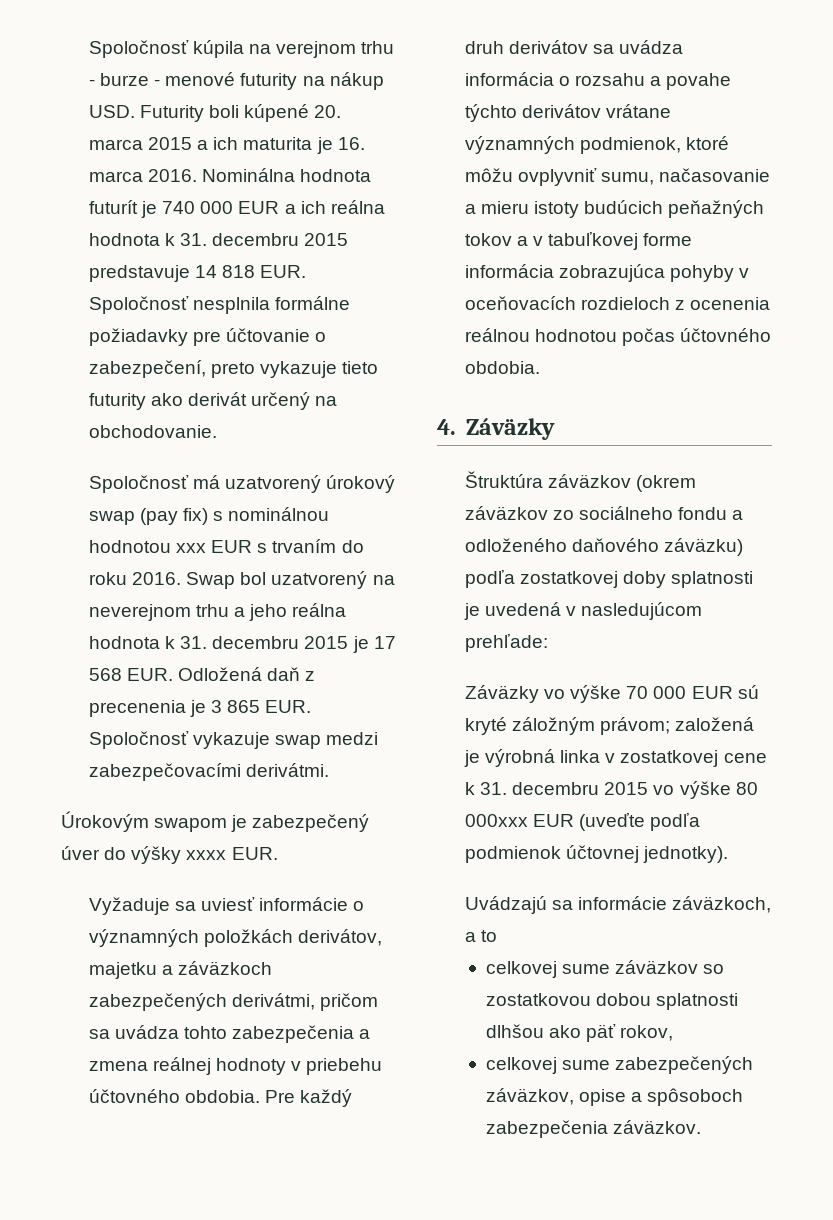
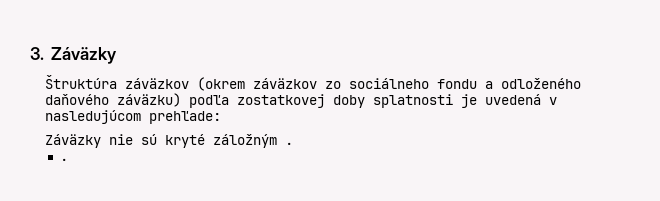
- Spoločnosť kúpila na verejnom trhu - burze - menové futurity na nákup USD. Futurity boli kúpené 20. marca 2015 a ich maturita je 16. marca 2016. Nominálna hodnota futurít je 740 000 EUR a ich reálna hodnota k 31. decembru 2015 predstavuje 14 818 EUR. Spoločnosť nesplnila formálne požiadavky pre účtovanie o zabezpečení, preto vykazuje tieto futurity ako derivát určený na obchodovanie.
- Spoločnosť má uzatvorený úrokový swap (pay fix) s nominálnou hodnotou xxx EUR s trvaním do roku 2016. Swap bol uzatvorený na neverejnom trhu a jeho reálna hodnota k 31. decembru 2015 je 17 568 EUR. Odložená daň z precenenia je 3 865 EUR. Spoločnosť vykazuje swap medzi zabezpečovacími derivátmi.
- Úrokovým swapom je zabezpečený úver do výšky xxxx EUR.
- Vyžaduje sa uviesť informácie o významných položkách derivátov, majetku a záväzkoch zabezpečených derivátmi, pričom sa uvádza tohto zabezpečenia a zmena reálnej hodnoty v priebehu účtovného obdobia. Pre každý druh derivátov sa uvádza informácia o rozsahu a povahe týchto derivátov vrátane významných podmienok, ktoré môžu ovplyvniť sumu, načasovanie a mieru istoty budúcich peňažných tokov a v tabuľkovej forme informácia zobrazujúca pohyby v oceňovacích rozdieloch z ocenenia reálnou hodnotou počas účtovného obdobia.
- 4. Záväzky
+ 3. Záväzky
- Záväzky vo výške 70 000 EUR sú kryté záložným právom; založená je výrobná linka v zostatkovej cene k 31. decembru 2015 vo výške 80 000xxx EUR (uveďte podľa podmienok účtovnej jednotky).
- Uvádzajú sa informácie záväzkoch, a to
- celkovej sume záväzkov so zostatkovou dobou splatnosti dlhšou ako päť rokov,
- celkovej sume zabezpečených záväzkov, opise a spôsoboch zabezpečenia záväzkov.
+ Záväzky nie sú kryté záložným .
+ .

